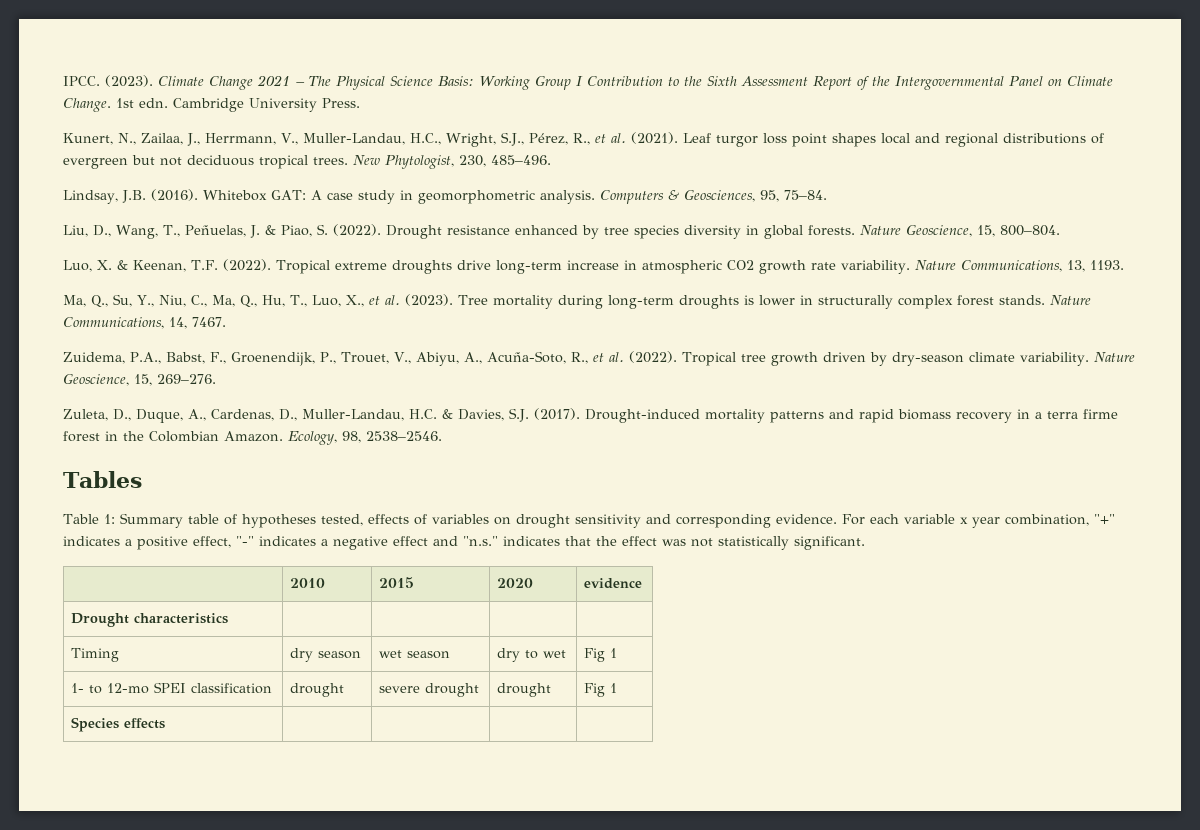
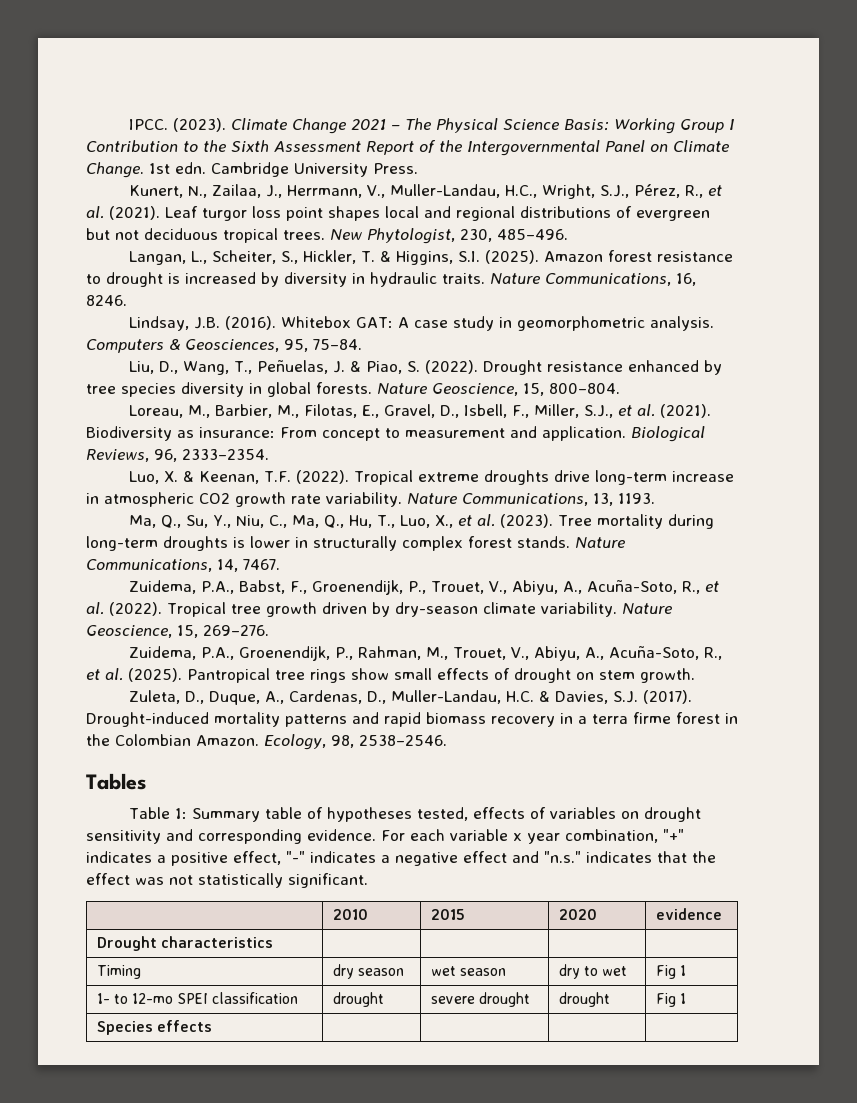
+ Langan, L., Scheiter, S., Hickler, T. & Higgins, S.I. (2025). Amazon forest resistance to drought is increased by diversity in hydraulic traits. Nature Communications, 16, 8246.
+ Loreau, M., Barbier, M., Filotas, E., Gravel, D., Isbell, F., Miller, S.J., et al. (2021). Biodiversity as insurance: From concept to measurement and application. Biological Reviews, 96, 2333–2354.
+ Zuidema, P.A., Groenendijk, P., Rahman, M., Trouet, V., Abiyu, A., Acuña-Soto, R., et al. (2025). Pantropical tree rings show small effects of drought on stem growth.

